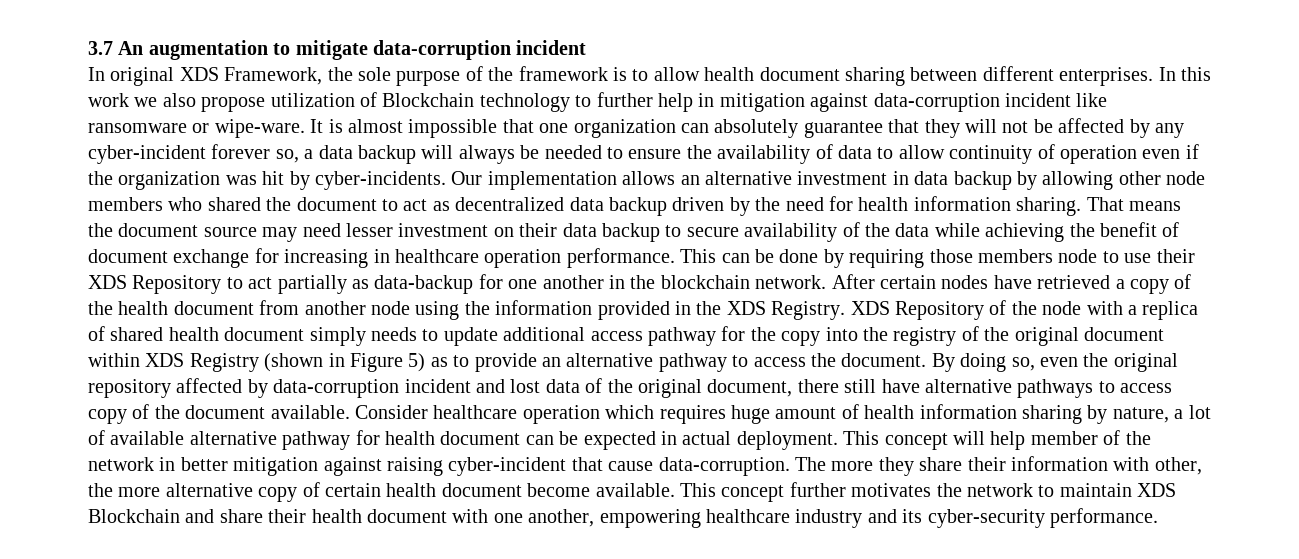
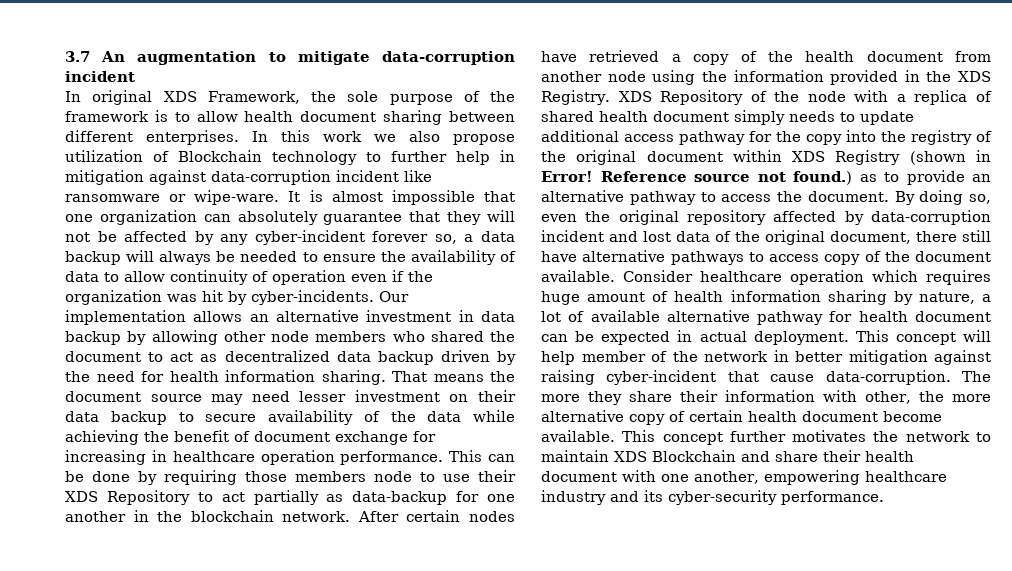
- XDS Repository of the node with a replica of shared health document simply needs to update additional access pathway for the copy into the registry of the original document within XDS Registry (shown in Figure 5) as to provide an alternative pathway to access the document.
+ XDS Repository of the node with a replica of shared health document simply needs to update additional access pathway for the copy into the registry of the original document within XDS Registry (shown in Error! Reference source not found.) as to provide an alternative pathway to access the document.

